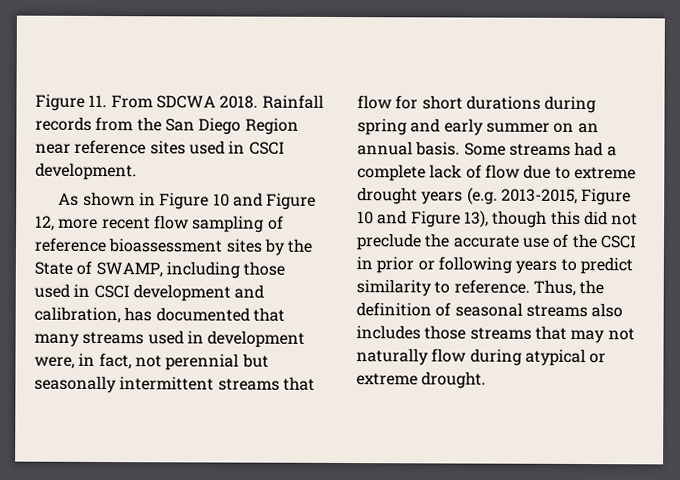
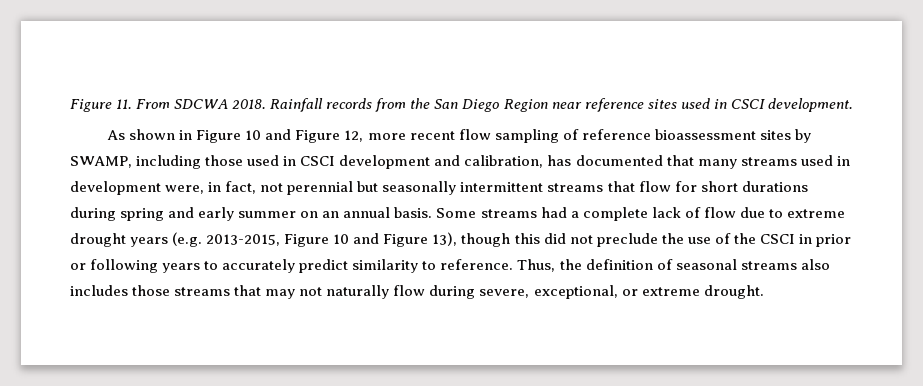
- As shown in Figure 10 and Figure 12, more recent flow sampling of reference bioassessment sites by the State of SWAMP, including those used in CSCI development and calibration, has documented that many streams used in development were, in fact, not perennial but seasonally intermittent streams that flow for short durations during spring and early summer on an annual basis.
+ As shown in Figure 10 and Figure 12, more recent flow sampling of reference bioassessment sites by SWAMP, including those used in CSCI development and calibration, has documented that many streams used in development were, in fact, not perennial but seasonally intermittent streams that flow for short durations during spring and early summer on an annual basis.
- Some streams had a complete lack of flow due to extreme drought years (e.g. 2013-2015, Figure 10 and Figure 13), though this did not preclude the accurate use of the CSCI in prior or following years to predict similarity to reference.
+ Some streams had a complete lack of flow due to extreme drought years (e.g. 2013-2015, Figure 10 and Figure 13), though this did not preclude the use of the CSCI in prior or following years to accurately predict similarity to reference.
- Thus, the definition of seasonal streams also includes those streams that may not naturally flow during atypical or extreme drought.
+ Thus, the definition of seasonal streams also includes those streams that may not naturally flow during severe, exceptional, or extreme drought.

